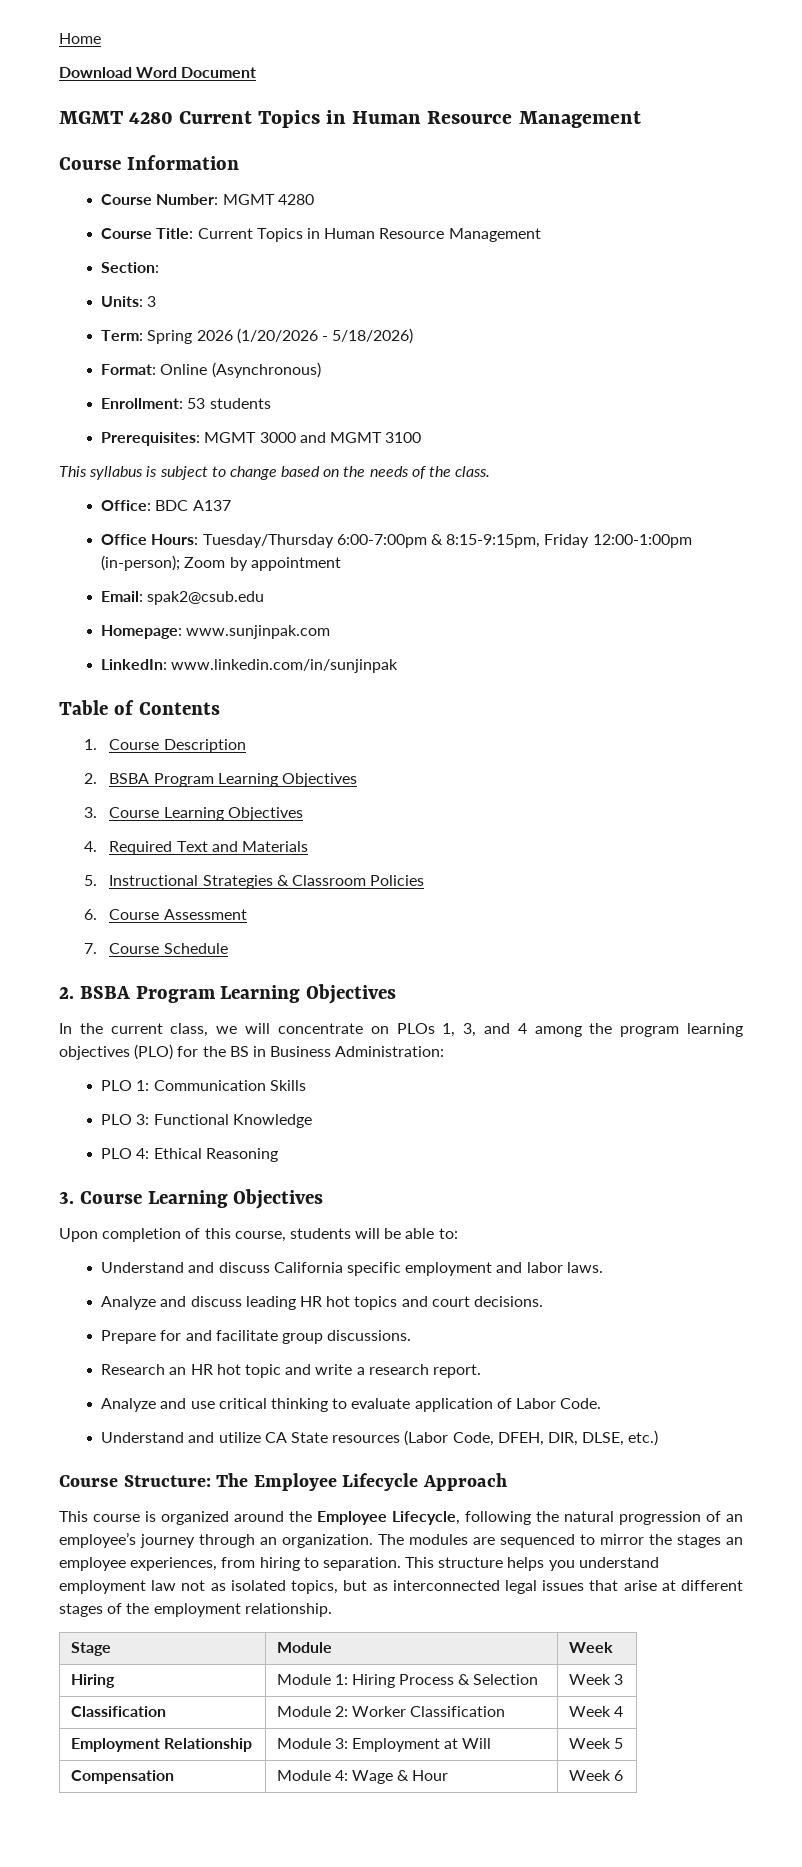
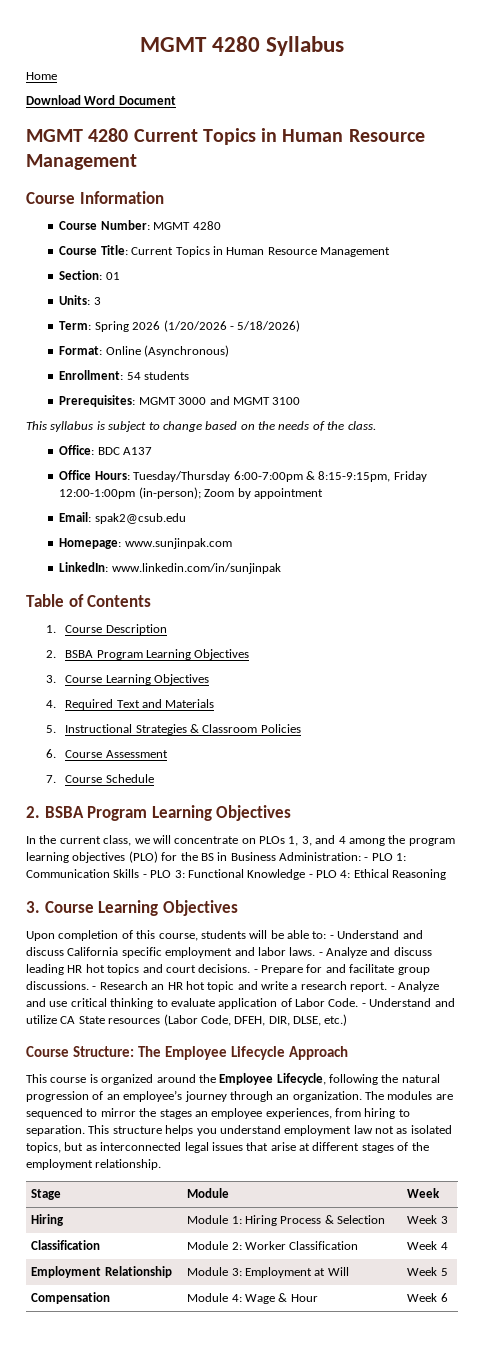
+ MGMT 4280 Syllabus
- Section:
+ Section: 01
- Enrollment: 53 students
+ Enrollment: 54 students
- In the current class, we will concentrate on PLOs 1, 3, and 4 among the program learning objectives (PLO) for the BS in Business Administration:
- PLO 1: Communication Skills
- PLO 3: Functional Knowledge
- PLO 4: Ethical Reasoning
+ In the current class, we will concentrate on PLOs 1, 3, and 4 among the program learning objectives (PLO) for the BS in Business Administration: - PLO 1: Communication Skills - PLO 3: Functional Knowledge - PLO 4: Ethical Reasoning
- Upon completion of this course, students will be able to:
- Understand and discuss California specific employment and labor laws.
- Analyze and discuss leading HR hot topics and court decisions.
- Prepare for and facilitate group discussions.
- Research an HR hot topic and write a research report.
- Analyze and use critical thinking to evaluate application of Labor Code.
- Understand and utilize CA State resources (Labor Code, DFEH, DIR, DLSE, etc.)
+ Upon completion of this course, students will be able to: - Understand and discuss California specific employment and labor laws. - Analyze and discuss leading HR hot topics and court decisions. - Prepare for and facilitate group discussions. - Research an HR hot topic and write a research report. - Analyze and use critical thinking to evaluate application of Labor Code. - Understand and utilize CA State resources (Labor Code, DFEH, DIR, DLSE, etc.)

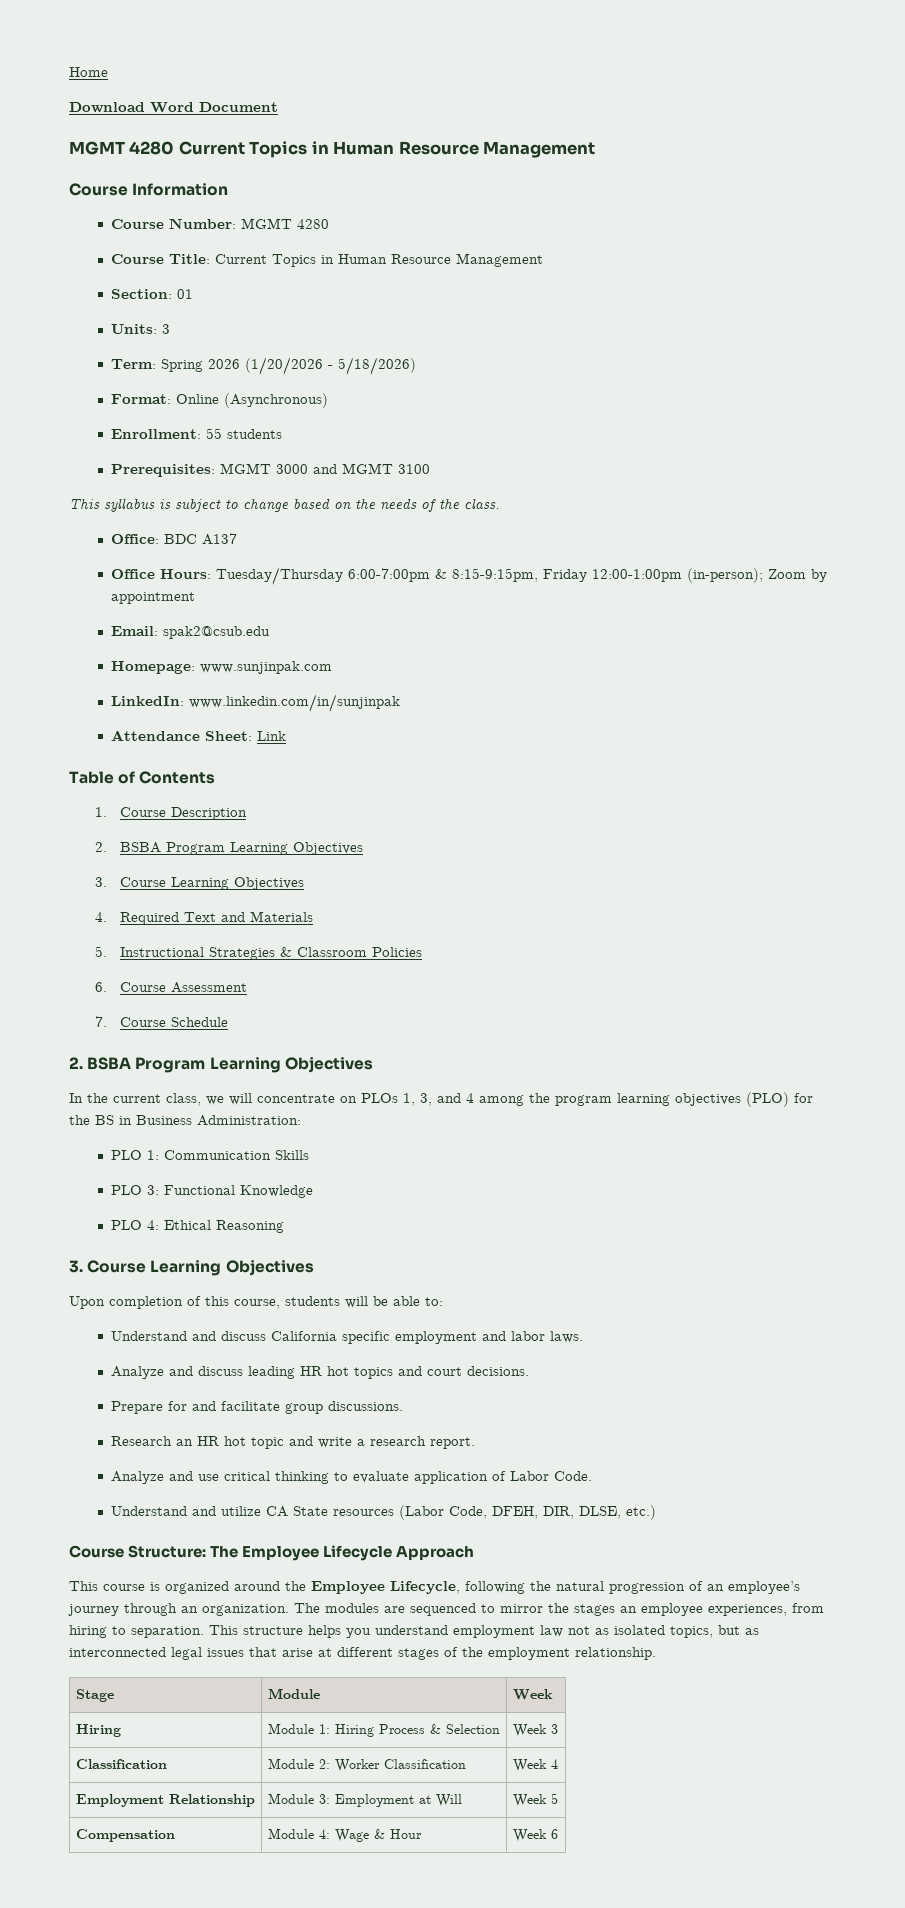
- MGMT 4280 Syllabus
- Enrollment: 54 students
+ Enrollment: 55 students
+ Attendance Sheet: Link
- In the current class, we will concentrate on PLOs 1, 3, and 4 among the program learning objectives (PLO) for the BS in Business Administration: - PLO 1: Communication Skills - PLO 3: Functional Knowledge - PLO 4: Ethical Reasoning
+ In the current class, we will concentrate on PLOs 1, 3, and 4 among the program learning objectives (PLO) for the BS in Business Administration:
+ PLO 1: Communication Skills
+ PLO 3: Functional Knowledge
+ PLO 4: Ethical Reasoning
- Upon completion of this course, students will be able to: - Understand and discuss California specific employment and labor laws. - Analyze and discuss leading HR hot topics and court decisions. - Prepare for and facilitate group discussions. - Research an HR hot topic and write a research report. - Analyze and use critical thinking to evaluate application of Labor Code. - Understand and utilize CA State resources (Labor Code, DFEH, DIR, DLSE, etc.)
+ Upon completion of this course, students will be able to:
+ Understand and discuss California specific employment and labor laws.
+ Analyze and discuss leading HR hot topics and court decisions.
+ Prepare for and facilitate group discussions.
+ Research an HR hot topic and write a research report.
+ Analyze and use critical thinking to evaluate application of Labor Code.
+ Understand and utilize CA State resources (Labor Code, DFEH, DIR, DLSE, etc.)

